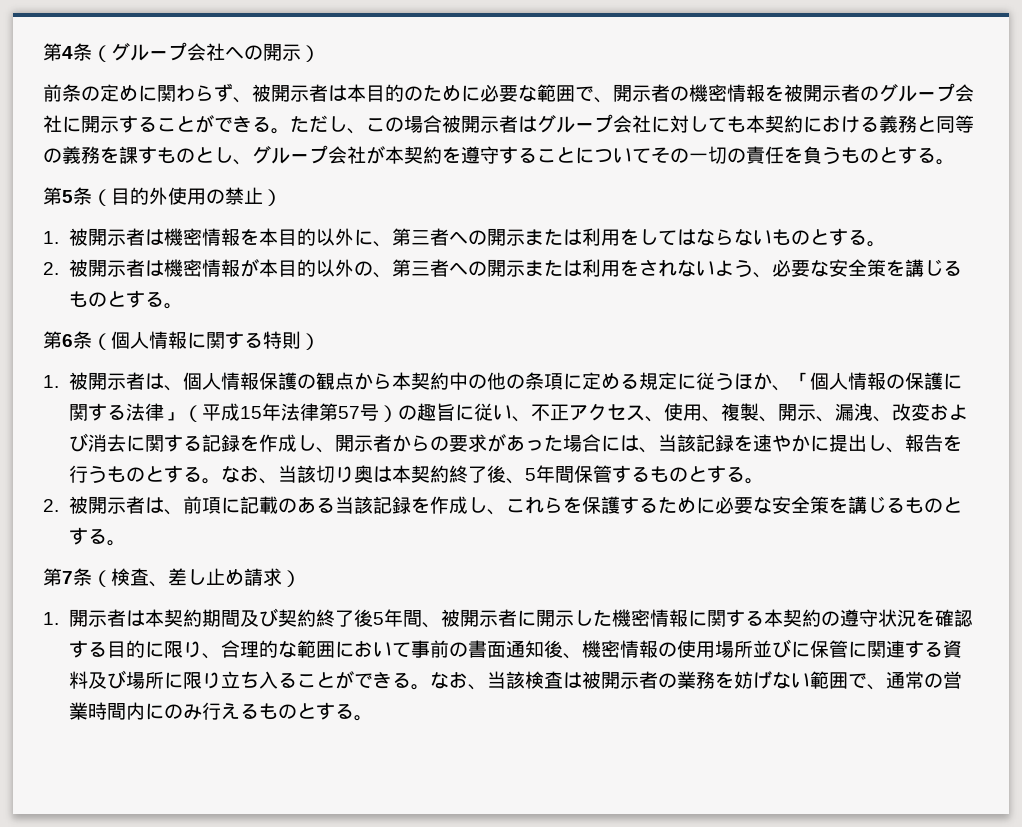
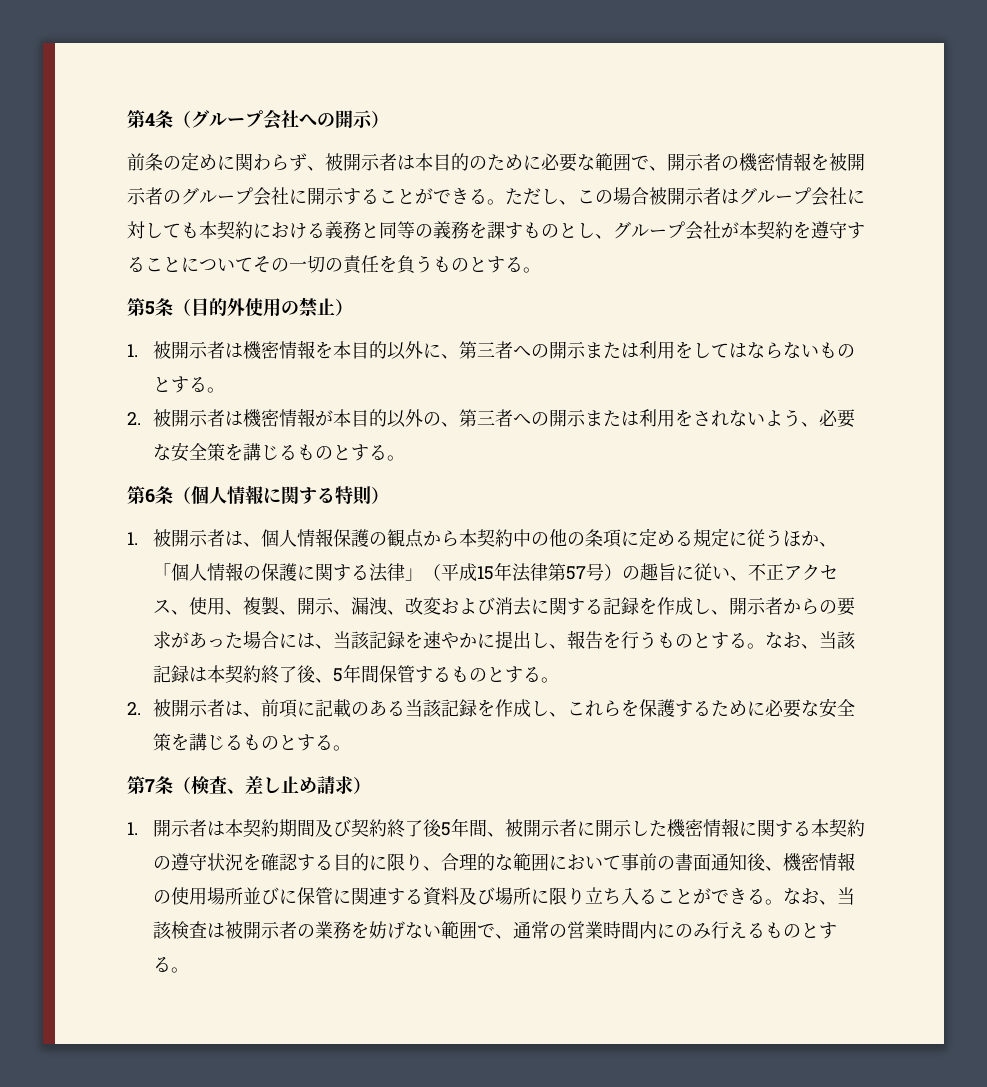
- なお、当該切り奥は本契約終了後、5年間保管するものとする。
+ なお、当該記録は本契約終了後、5年間保管するものとする。

